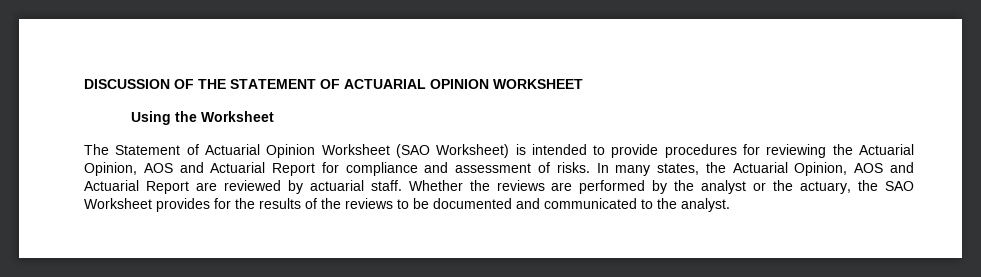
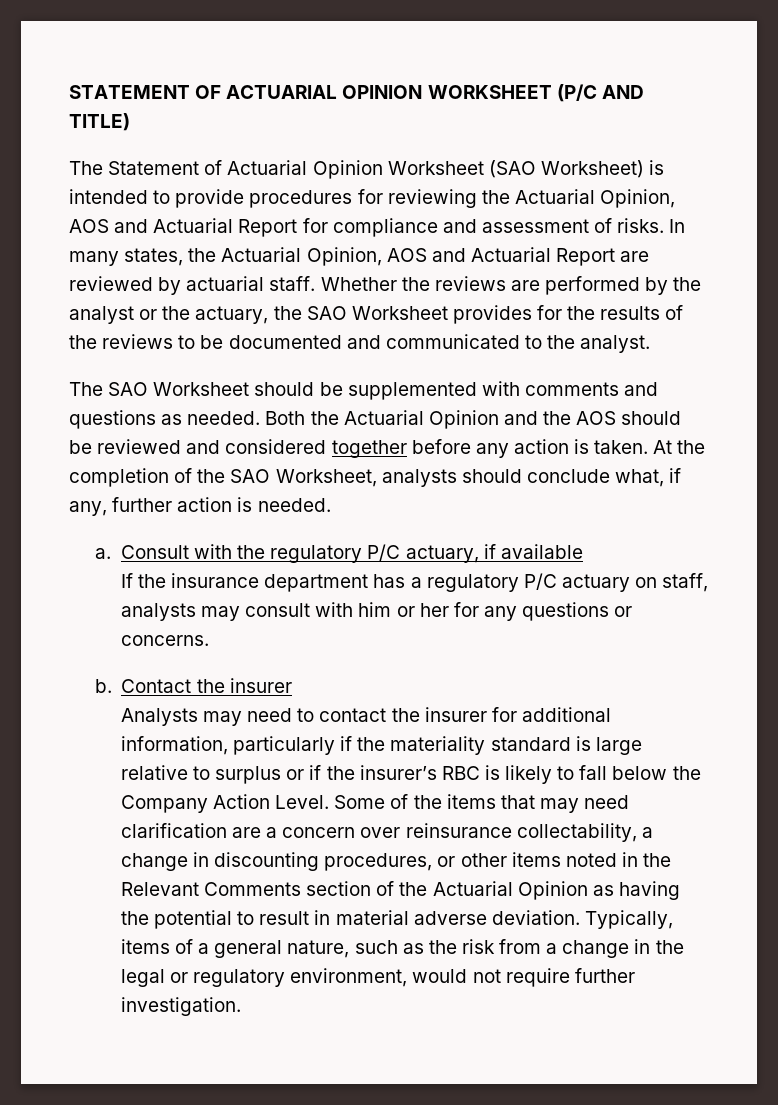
- DISCUSSION OF THE STATEMENT OF ACTUARIAL OPINION WORKSHEET
- Using the Worksheet
+ STATEMENT OF ACTUARIAL OPINION WORKSHEET (P/C AND TITLE)
+ The SAO Worksheet should be supplemented with comments and questions as needed. Both the Actuarial Opinion and the AOS should be reviewed and considered together before any action is taken. At the completion of the SAO Worksheet, analysts should conclude what, if any, further action is needed.
+ a. Consult with the regulatory P/C actuary, if available
+ If the insurance department has a regulatory P/C actuary on staff, analysts may consult with him or her for any questions or concerns.
+ b. Contact the insurer
+ Analysts may need to contact the insurer for additional information, particularly if the materiality standard is large relative to surplus or if the insurer’s RBC is likely to fall below the Company Action Level. Some of the items that may need clarification are a concern over reinsurance collectability, a change in discounting procedures, or other items noted in the Relevant Comments section of the Actuarial Opinion as having the potential to result in material adverse deviation. Typically, items of a general nature, such as the risk from a change in the legal or regulatory environment, would not require further investigation.

